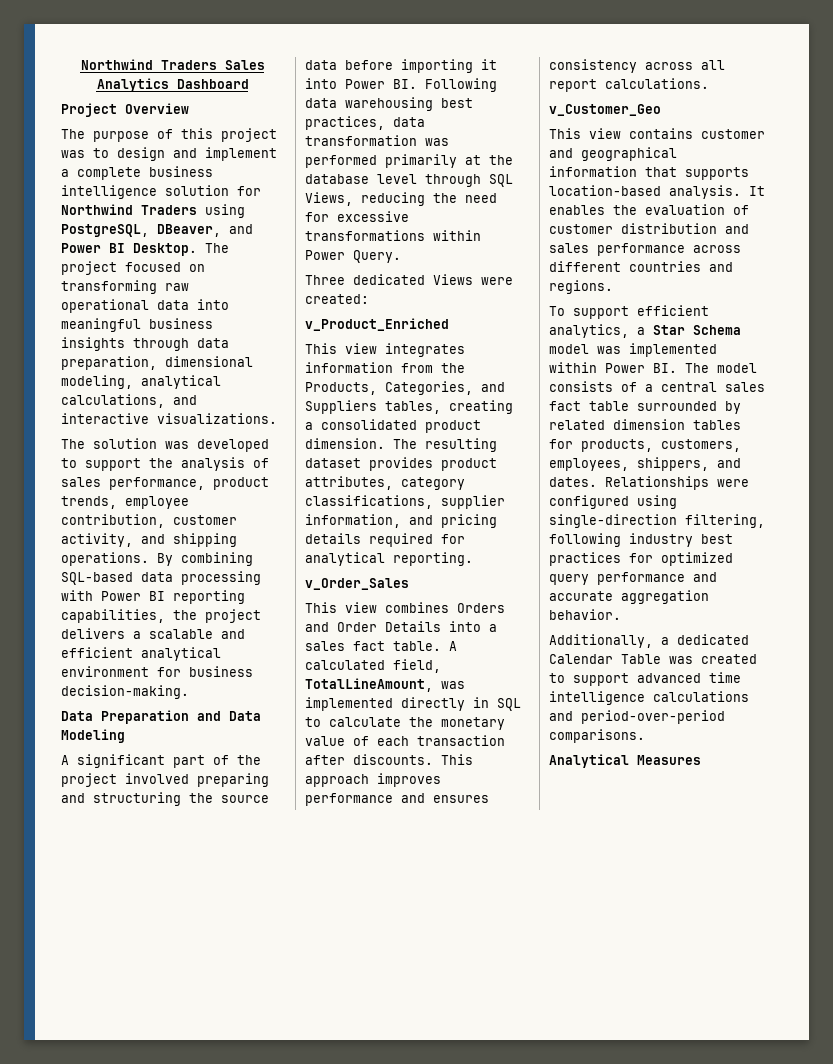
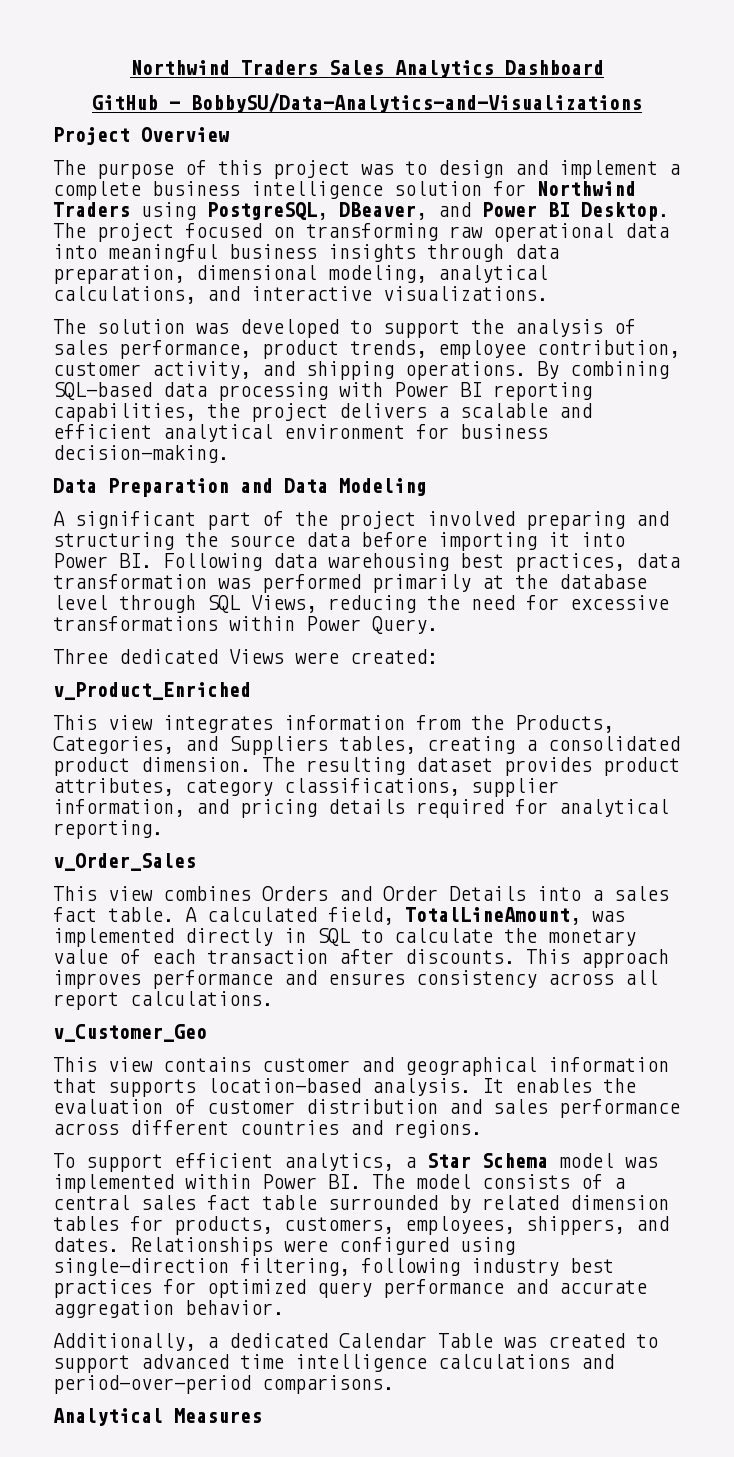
+ GitHub - BobbySU/Data-Analytics-and-Visualizations

